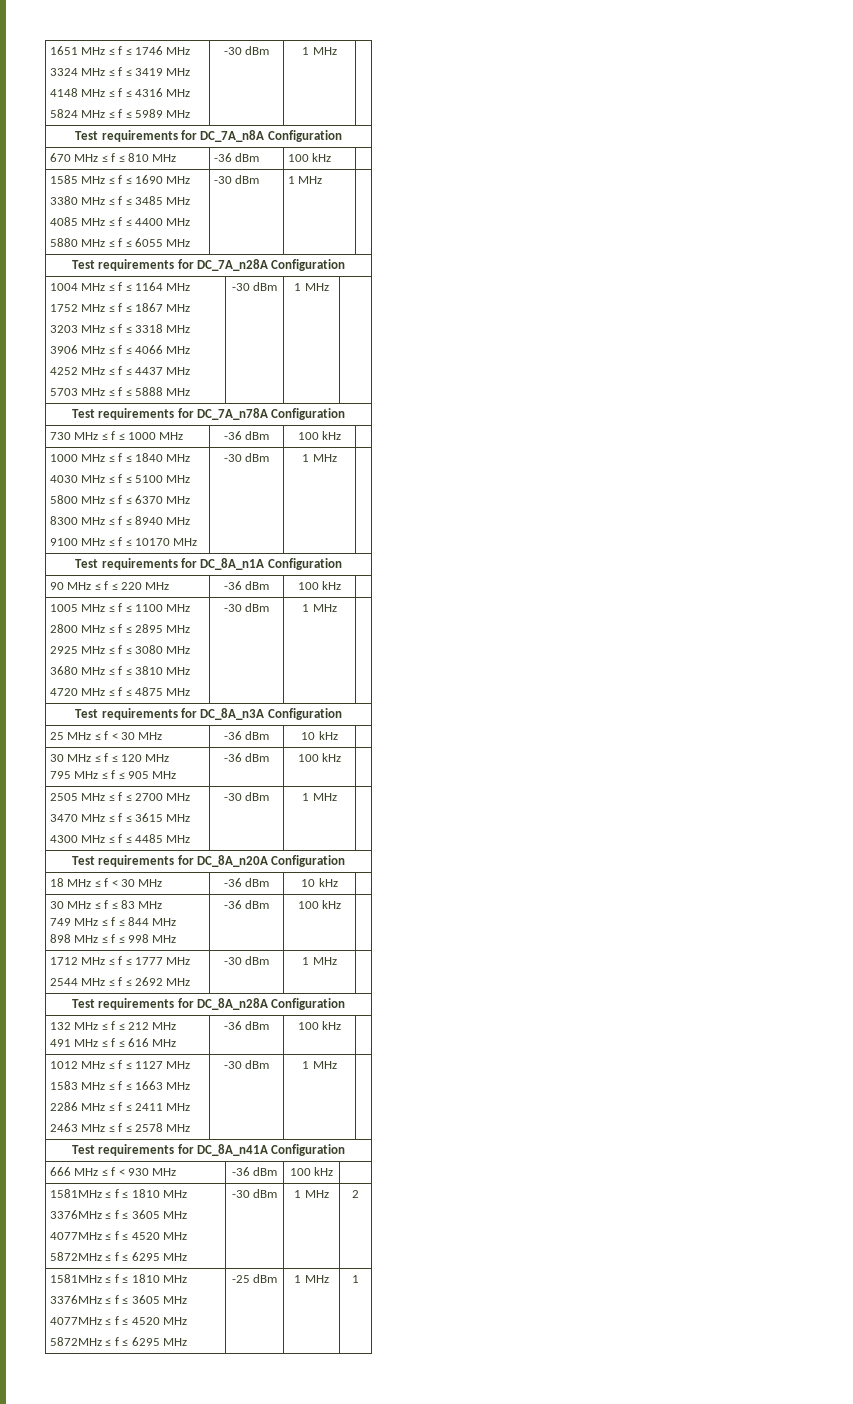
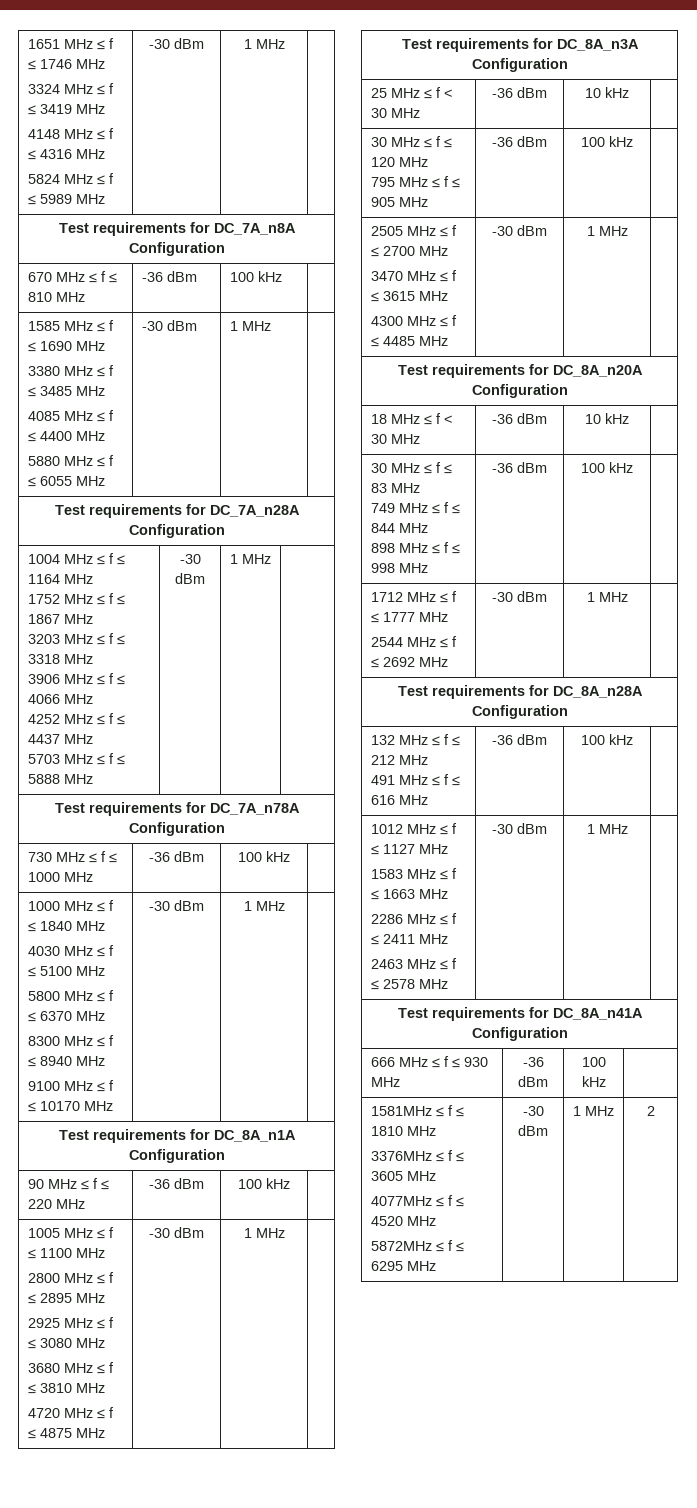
- 666 MHz ≤ f < 930 MHz | -36 dBm | 100 kHz |
+ 666 MHz ≤ f ≤ 930 MHz | -36 dBm | 100 kHz |
  1581MHz ≤ f ≤ 1810 MHz
  3376MHz ≤ f ≤ 3605 MHz
  4077MHz ≤ f ≤ 4520 MHz
  5872MHz ≤ f ≤ 6295 MHz | -30 dBm | 1 MHz | 2
- 1581MHz ≤ f ≤ 1810 MHz
- 3376MHz ≤ f ≤ 3605 MHz
- 4077MHz ≤ f ≤ 4520 MHz
- 5872MHz ≤ f ≤ 6295 MHz | -25 dBm | 1 MHz | 1

